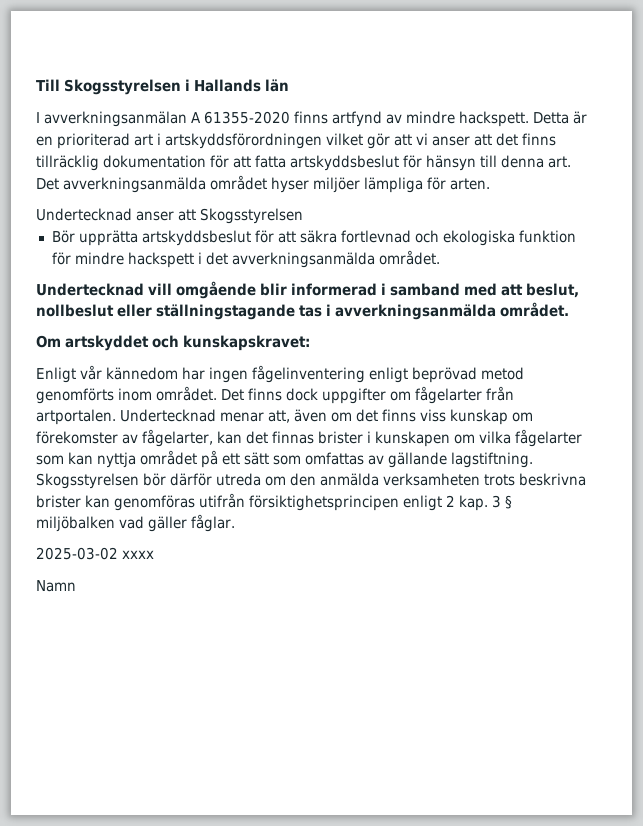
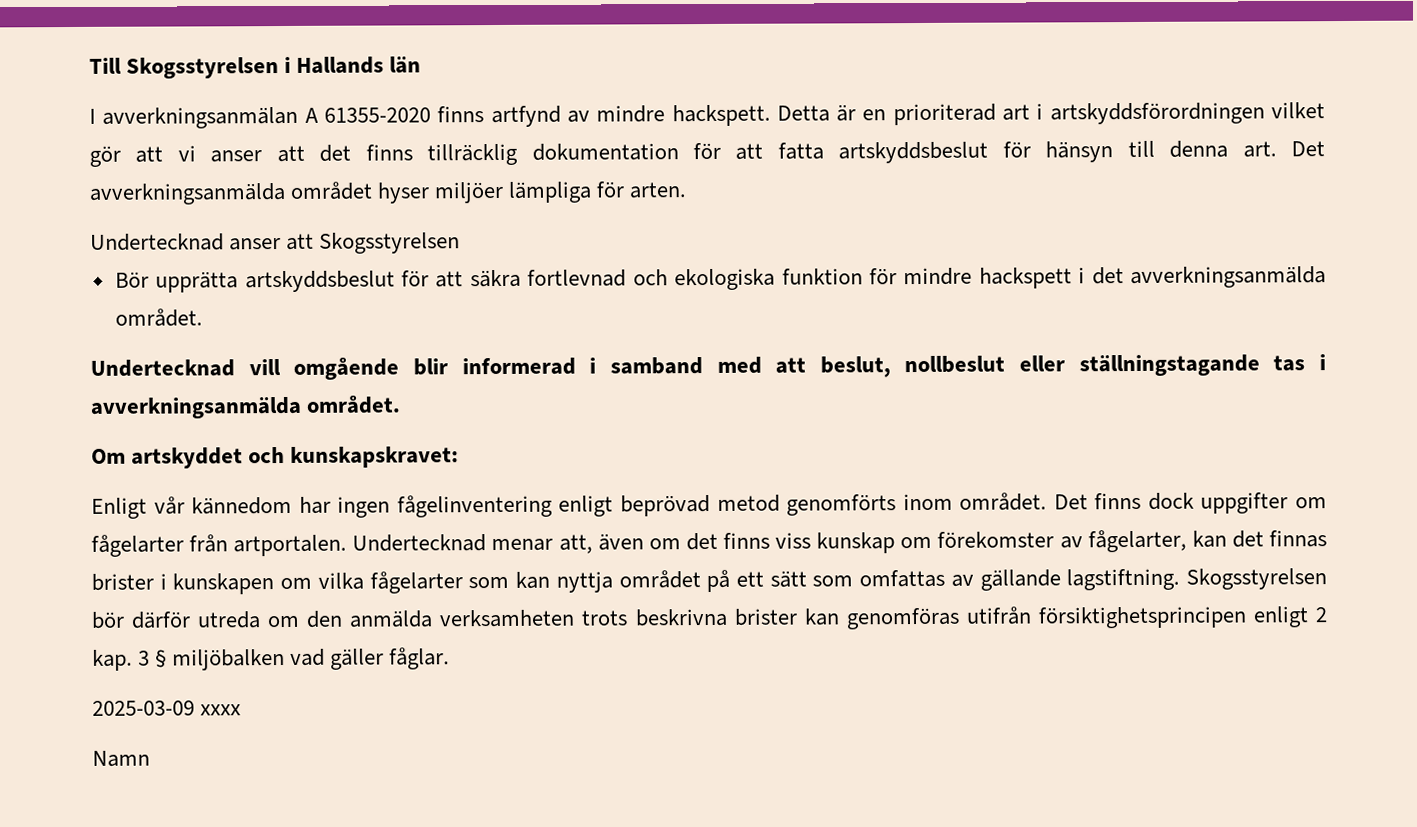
- 2025-03-02 xxxx
+ 2025-03-09 xxxx

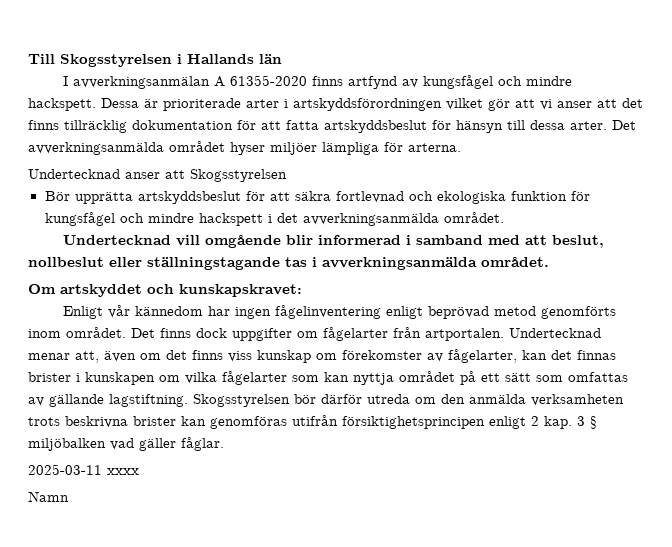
- I avverkningsanmälan A 61355-2020 finns artfynd av mindre hackspett. Detta är en prioriterad art i artskyddsförordningen vilket gör att vi anser att det finns tillräcklig dokumentation för att fatta artskyddsbeslut för hänsyn till denna art. Det avverkningsanmälda området hyser miljöer lämpliga för arten.
+ I avverkningsanmälan A 61355-2020 finns artfynd av kungsfågel och mindre hackspett. Dessa är prioriterade arter i artskyddsförordningen vilket gör att vi anser att det finns tillräcklig dokumentation för att fatta artskyddsbeslut för hänsyn till dessa arter. Det avverkningsanmälda området hyser miljöer lämpliga för arterna.
- Bör upprätta artskyddsbeslut för att säkra fortlevnad och ekologiska funktion för mindre hackspett i det avverkningsanmälda området.
+ Bör upprätta artskyddsbeslut för att säkra fortlevnad och ekologiska funktion för kungsfågel och mindre hackspett i det avverkningsanmälda området.
- 2025-03-09 xxxx
+ 2025-03-11 xxxx

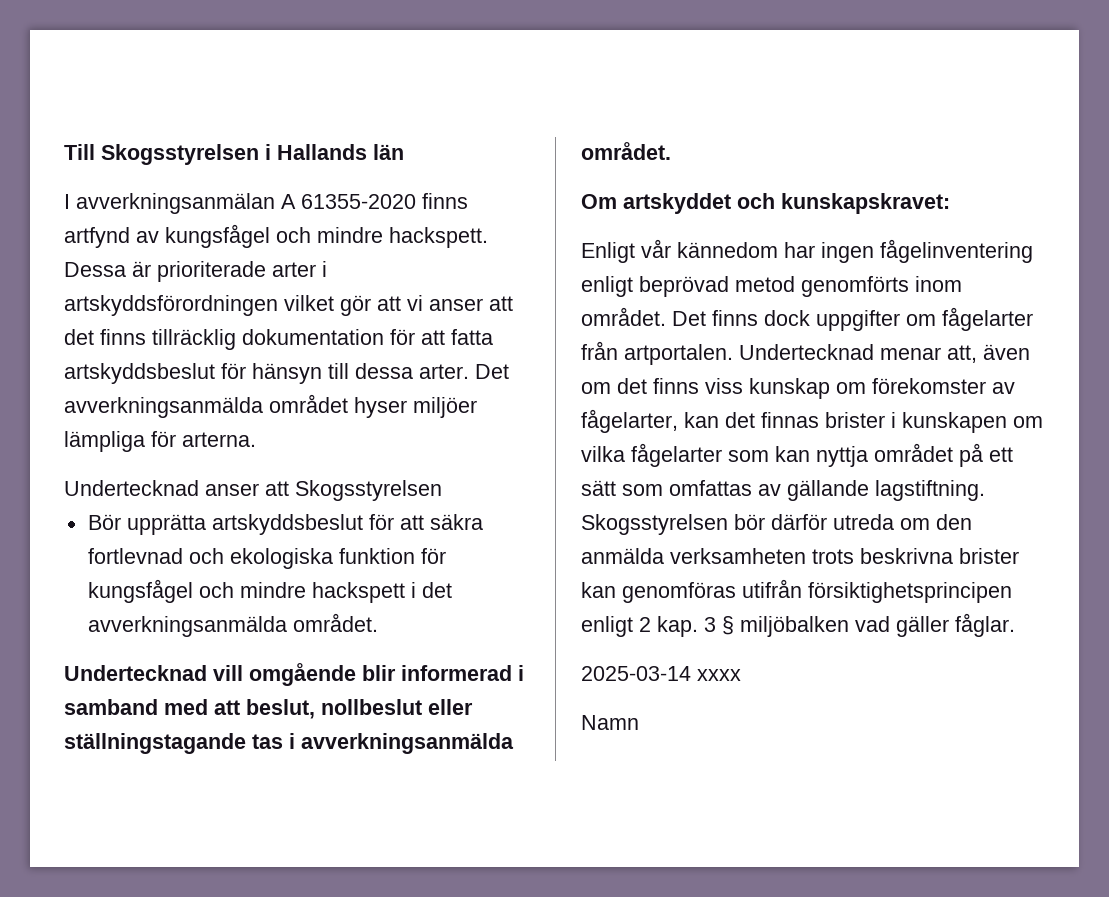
- 2025-03-11 xxxx
+ 2025-03-14 xxxx

